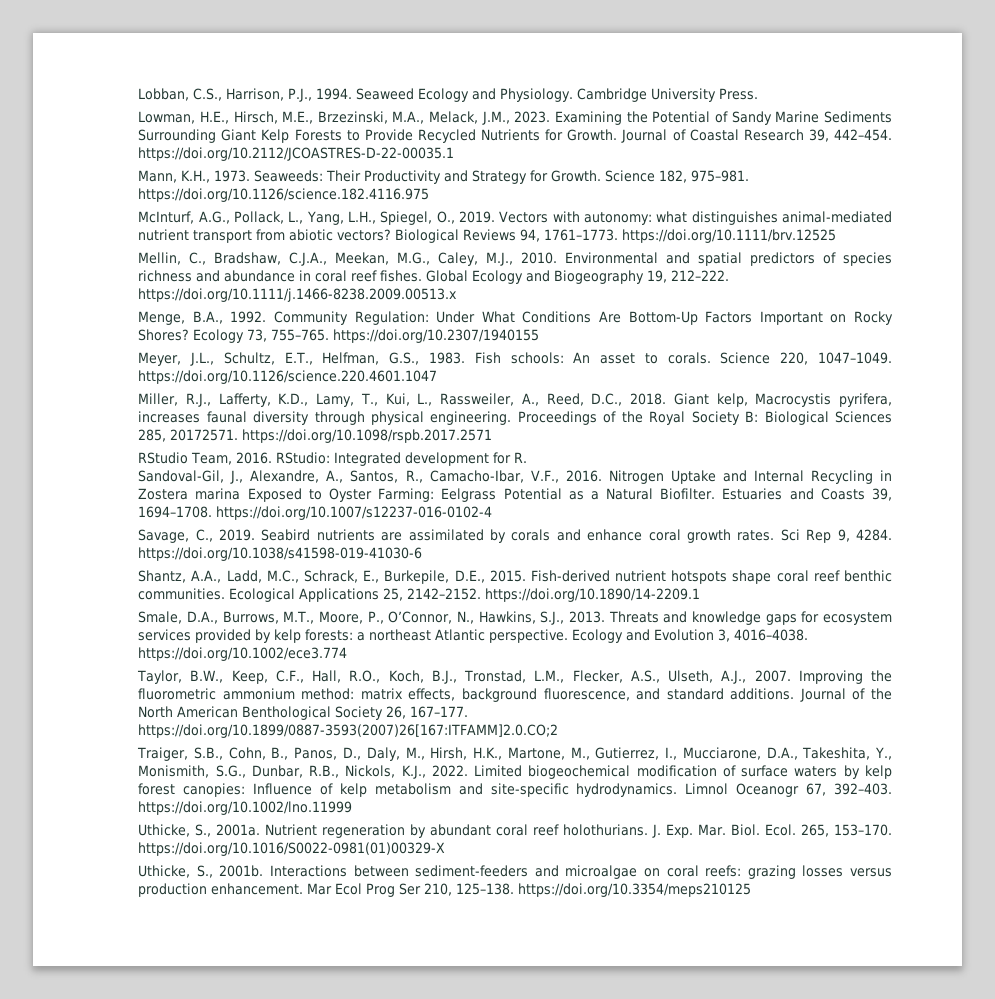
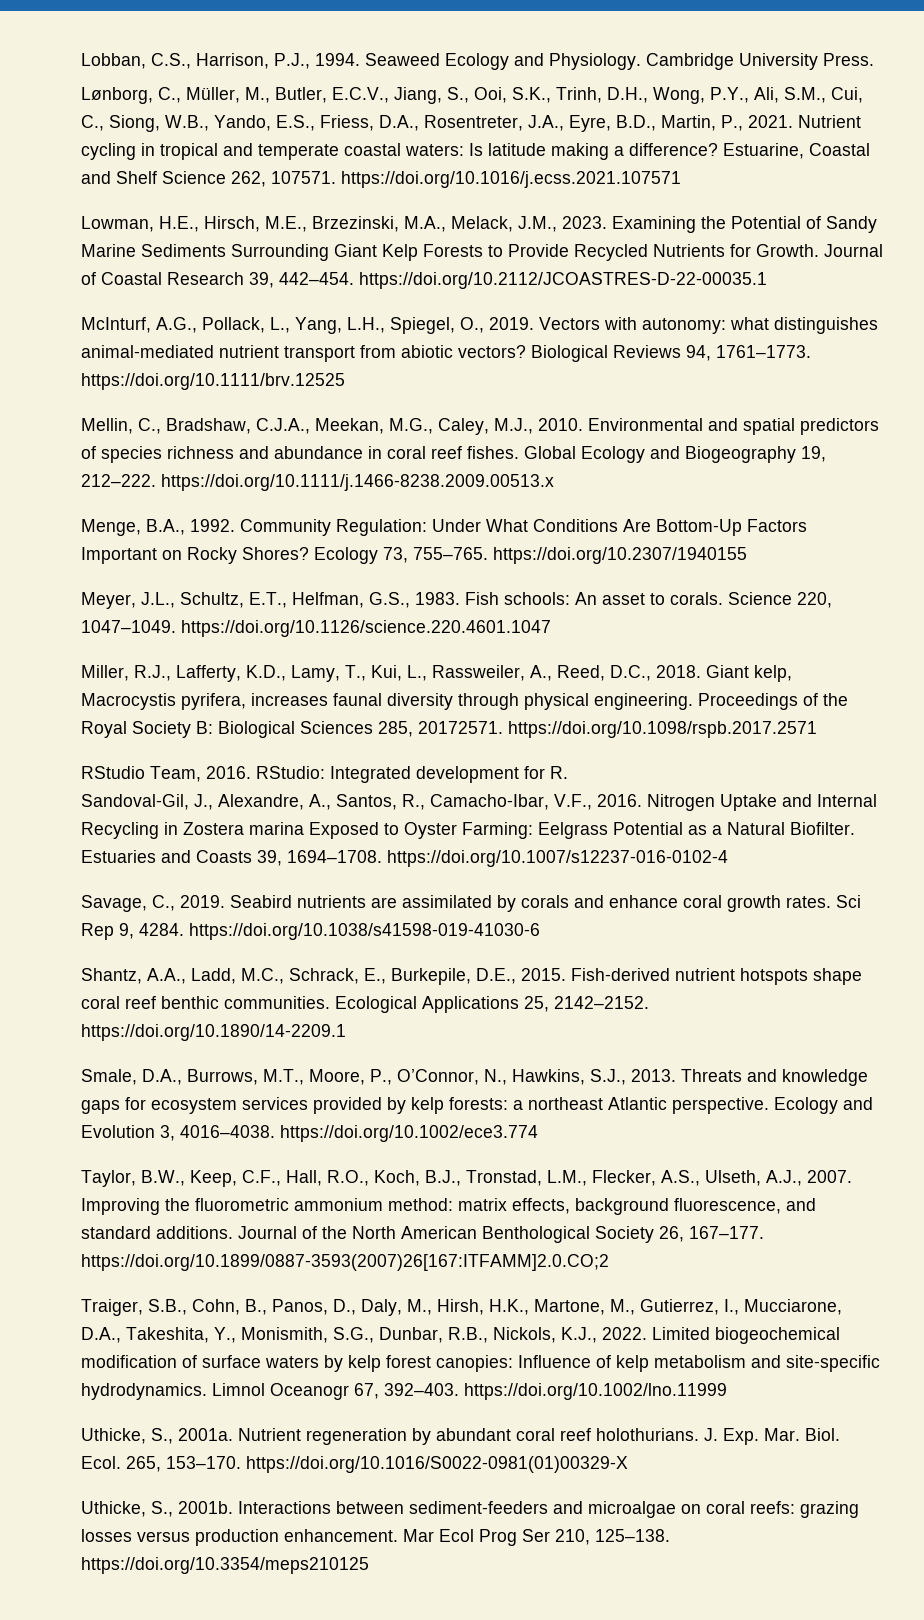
+ Lønborg, C., Müller, M., Butler, E.C.V., Jiang, S., Ooi, S.K., Trinh, D.H., Wong, P.Y., Ali, S.M., Cui, C., Siong, W.B., Yando, E.S., Friess, D.A., Rosentreter, J.A., Eyre, B.D., Martin, P., 2021. Nutrient cycling in tropical and temperate coastal waters: Is latitude making a difference? Estuarine, Coastal and Shelf Science 262, 107571. https://doi.org/10.1016/j.ecss.2021.107571
- Mann, K.H., 1973. Seaweeds: Their Productivity and Strategy for Growth. Science 182, 975–981. https://doi.org/10.1126/science.182.4116.975

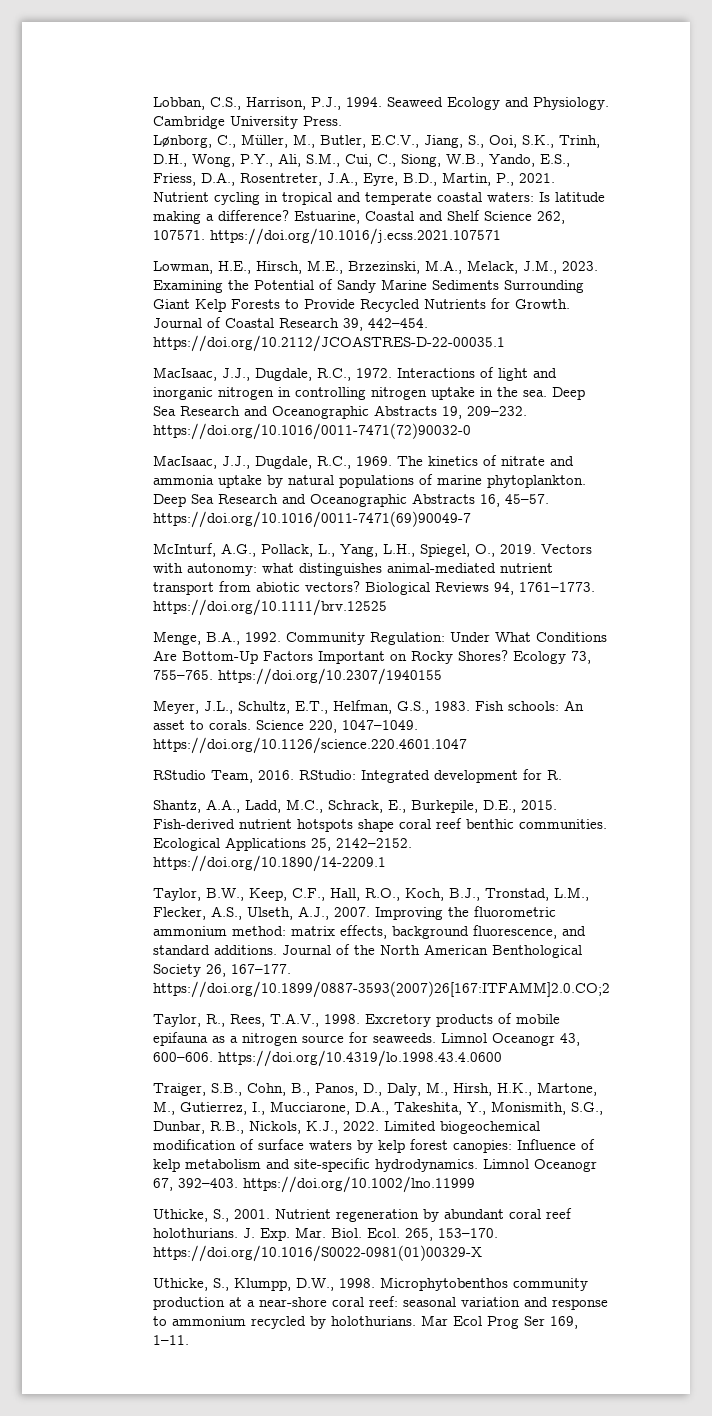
+ MacIsaac, J.J., Dugdale, R.C., 1972. Interactions of light and inorganic nitrogen in controlling nitrogen uptake in the sea. Deep Sea Research and Oceanographic Abstracts 19, 209–232. https://doi.org/10.1016/0011-7471(72)90032-0
+ MacIsaac, J.J., Dugdale, R.C., 1969. The kinetics of nitrate and ammonia uptake by natural populations of marine phytoplankton. Deep Sea Research and Oceanographic Abstracts 16, 45–57. https://doi.org/10.1016/0011-7471(69)90049-7
- Mellin, C., Bradshaw, C.J.A., Meekan, M.G., Caley, M.J., 2010. Environmental and spatial predictors of species richness and abundance in coral reef fishes. Global Ecology and Biogeography 19, 212–222. https://doi.org/10.1111/j.1466-8238.2009.00513.x
- Miller, R.J., Lafferty, K.D., Lamy, T., Kui, L., Rassweiler, A., Reed, D.C., 2018. Giant kelp, Macrocystis pyrifera, increases faunal diversity through physical engineering. Proceedings of the Royal Society B: Biological Sciences 285, 20172571. https://doi.org/10.1098/rspb.2017.2571
- Sandoval-Gil, J., Alexandre, A., Santos, R., Camacho-Ibar, V.F., 2016. Nitrogen Uptake and Internal Recycling in Zostera marina Exposed to Oyster Farming: Eelgrass Potential as a Natural Biofilter. Estuaries and Coasts 39, 1694–1708. https://doi.org/10.1007/s12237-016-0102-4
- Savage, C., 2019. Seabird nutrients are assimilated by corals and enhance coral growth rates. Sci Rep 9, 4284. https://doi.org/10.1038/s41598-019-41030-6
- Smale, D.A., Burrows, M.T., Moore, P., O’Connor, N., Hawkins, S.J., 2013. Threats and knowledge gaps for ecosystem services provided by kelp forests: a northeast Atlantic perspective. Ecology and Evolution 3, 4016–4038. https://doi.org/10.1002/ece3.774
+ Taylor, R., Rees, T.A.V., 1998. Excretory products of mobile epifauna as a nitrogen source for seaweeds. Limnol Oceanogr 43, 600–606. https://doi.org/10.4319/lo.1998.43.4.0600
- Uthicke, S., 2001a.
+ Uthicke, S., 2001.
- Uthicke, S., 2001b. Interactions between sediment-feeders and microalgae on coral reefs: grazing losses versus production enhancement.
+ Uthicke, S., Klumpp, D.W., 1998. Microphytobenthos community production at a near-shore coral reef: seasonal variation and response to ammonium recycled by holothurians.
- Mar Ecol Prog Ser 210, 125–138. https://doi.org/10.3354/meps210125
+ Mar Ecol Prog Ser 169, 1–11.

